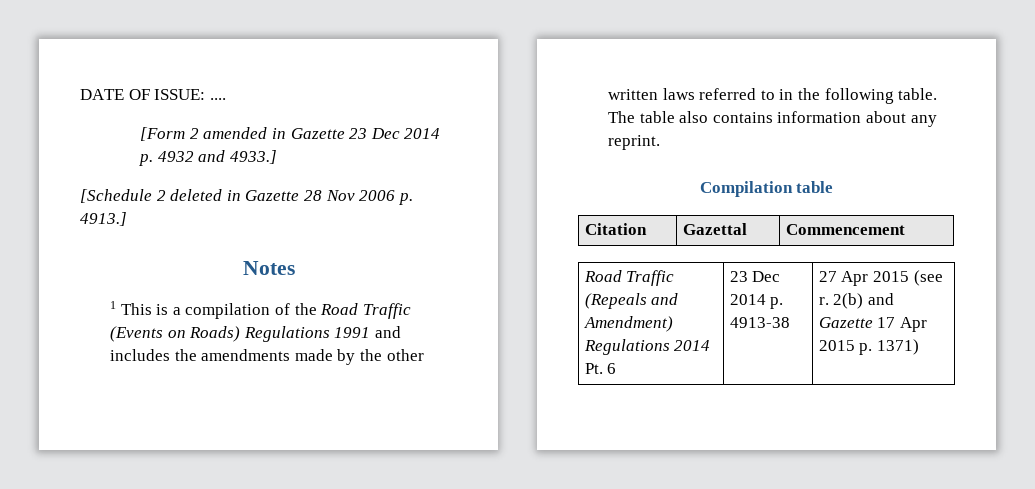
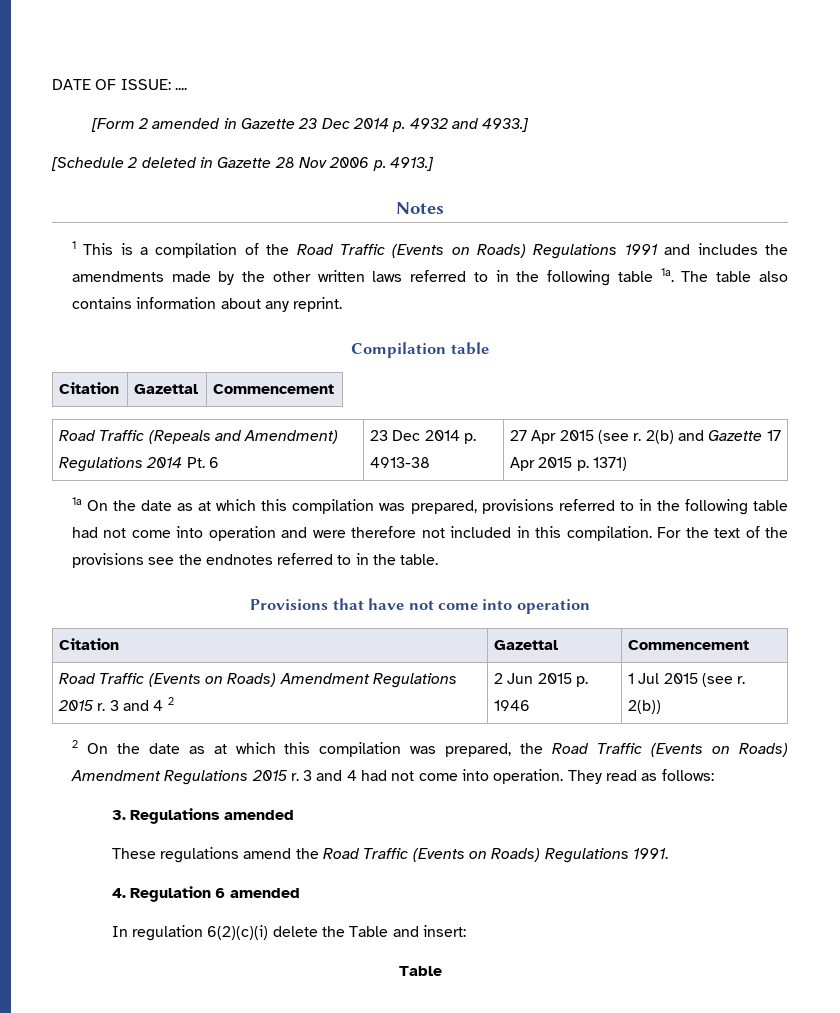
- 1 This is a compilation of the Road Traffic (Events on Roads) Regulations 1991 and includes the amendments made by the other written laws referred to in the following table.
+ 1 This is a compilation of the Road Traffic (Events on Roads) Regulations 1991 and includes the amendments made by the other written laws referred to in the following table 1a.
+ 1a On the date as at which this compilation was prepared, provisions referred to in the following table had not come into operation and were therefore not included in this compilation. For the text of the provisions see the endnotes referred to in the table.
+ Provisions that have not come into operation
+ Citation | Gazettal | Commencement
+ Road Traffic (Events on Roads) Amendment Regulations 2015 r. 3 and 4 2 | 2 Jun 2015 p. 1946 | 1 Jul 2015 (see r. 2(b))
+ 2 On the date as at which this compilation was prepared, the Road Traffic (Events on Roads) Amendment Regulations 2015 r. 3 and 4 had not come into operation. They read as follows:
+ 3. Regulations amended
+ These regulations amend the Road Traffic (Events on Roads) Regulations 1991.
+ 4. Regulation 6 amended
+ In regulation 6(2)(c)(i) delete the Table and insert:
+ Table

